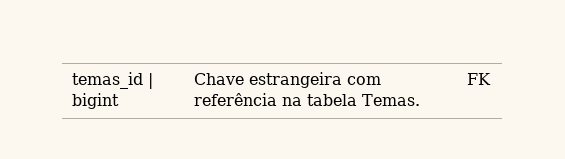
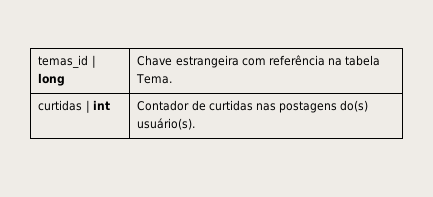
- temas_id | bigint | Chave estrangeira com referência na tabela Temas. | FK
+ temas_id | long | Chave estrangeira com referência na tabela Tema.
+ curtidas | int | Contador de curtidas nas postagens do(s) usuário(s).

